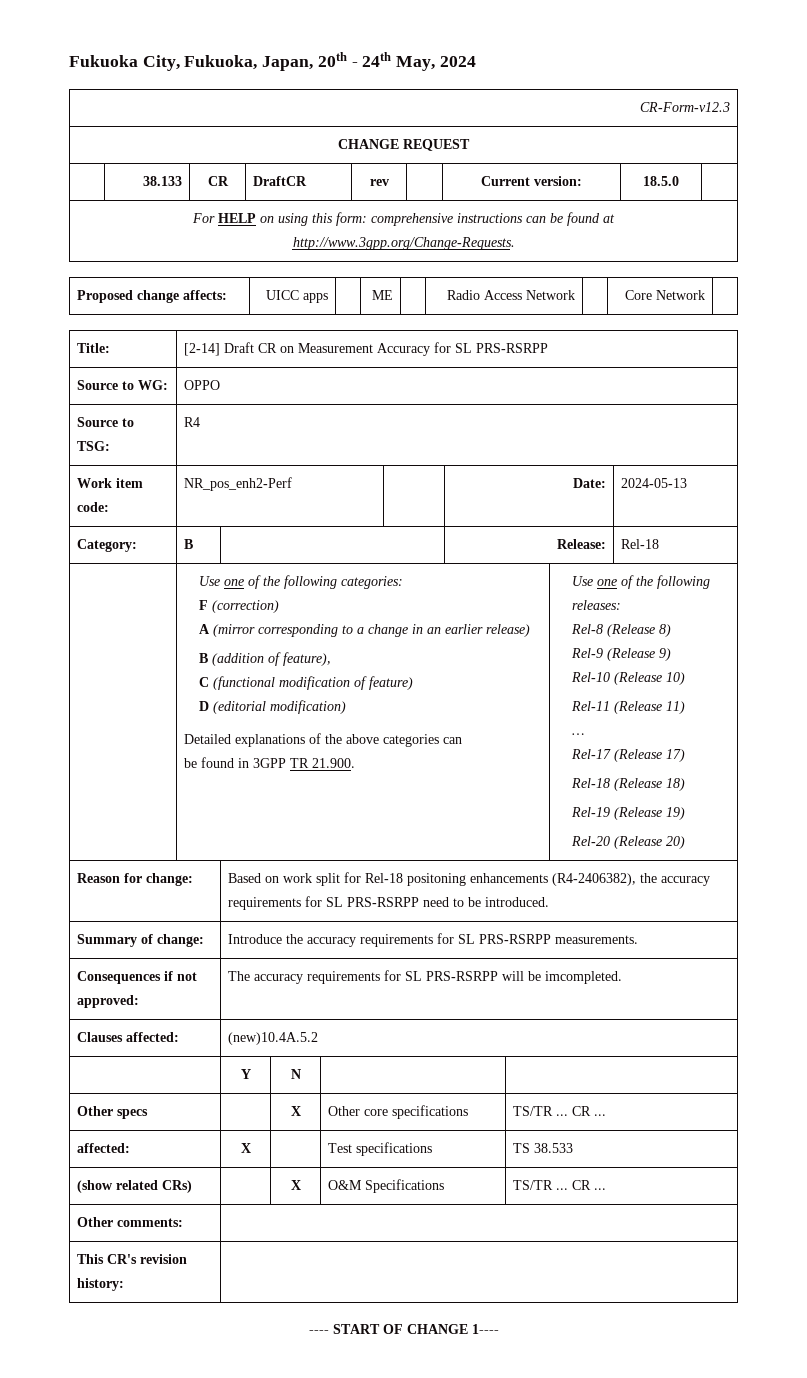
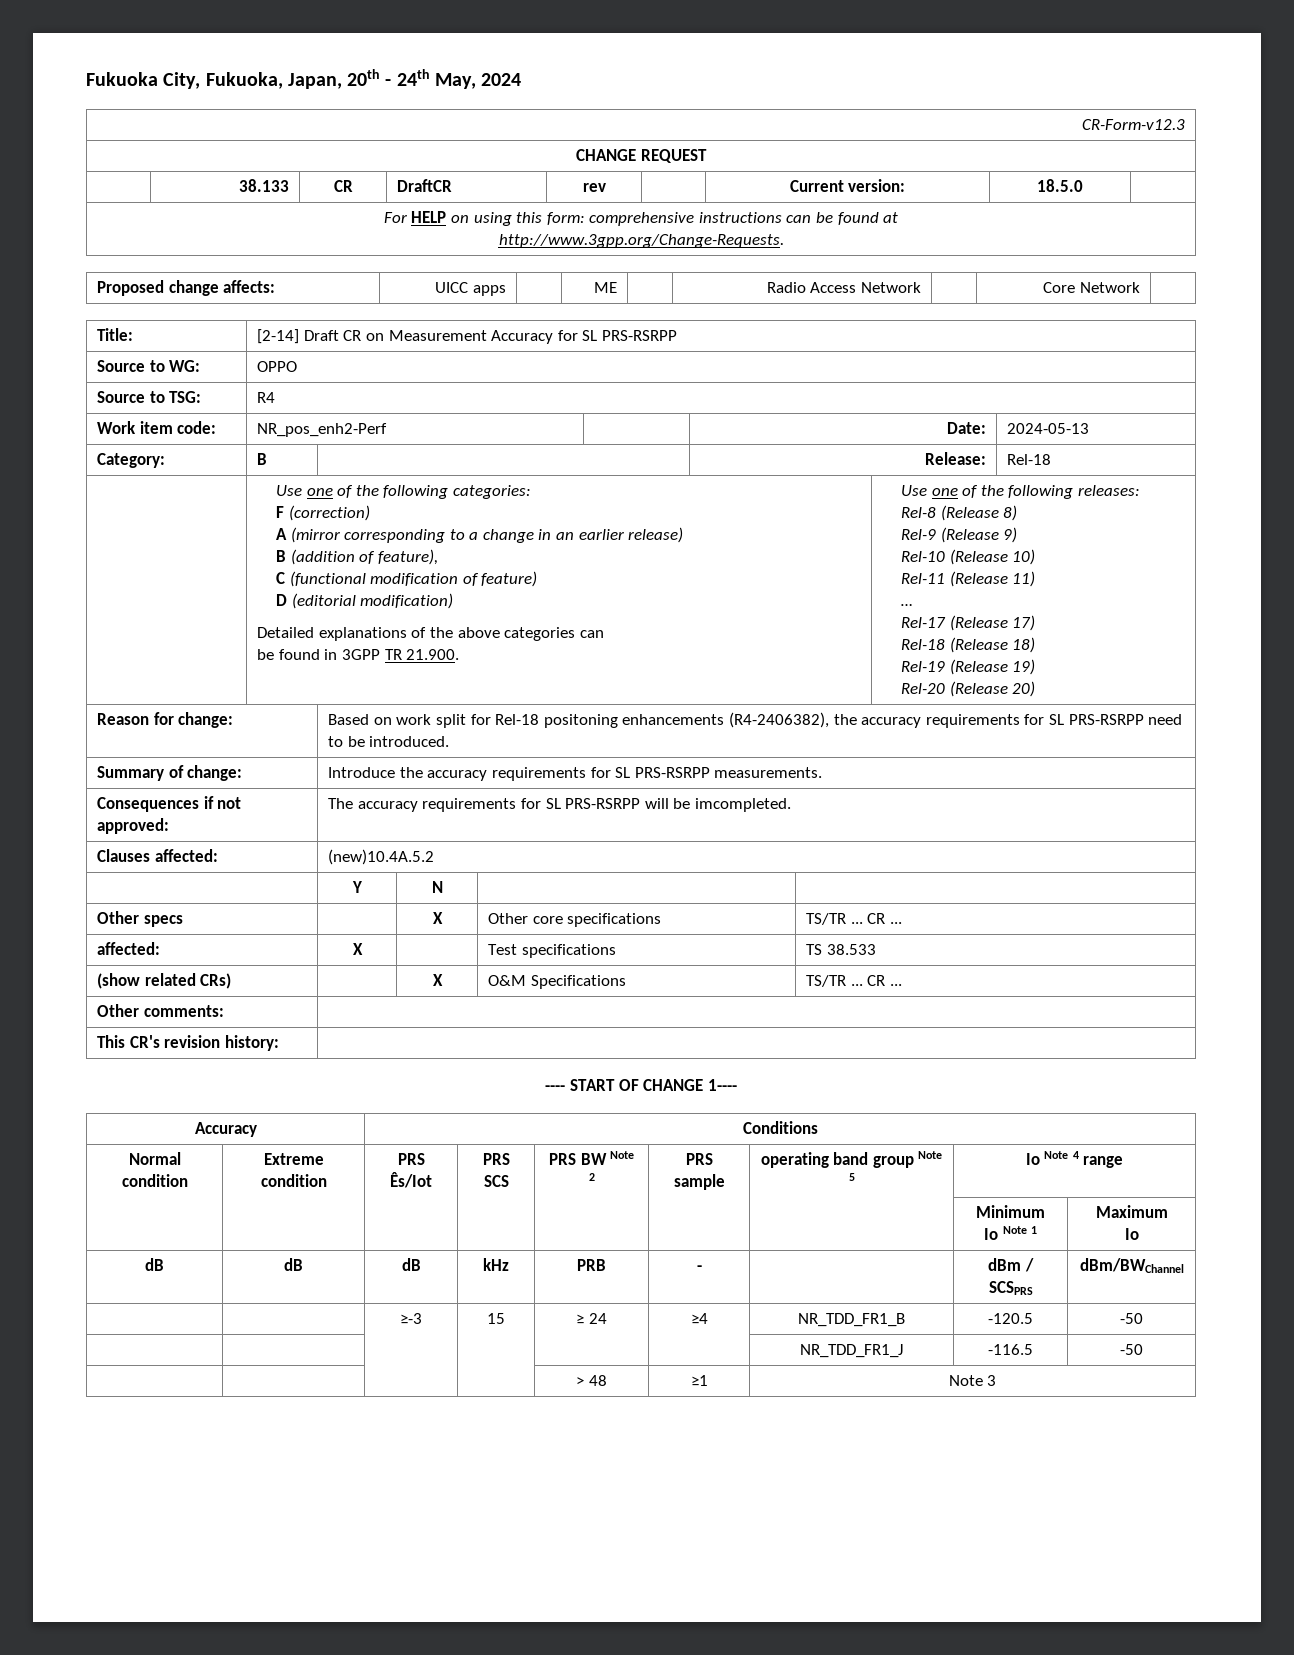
+ Accuracy | Conditions
+ Normal condition | Extreme condition | PRS Ês/Iot | PRS SCS | PRS BW Note 2 | PRS sample | operating band group Note 5 | Io Note 4 range
+ | | | | | | | Minimum
+ Io Note 1 | Maximum
+ Io
+ dB | dB | dB | kHz | PRB | - | | dBm / SCSPRS | dBm/BWChannel
+ | | ≥-3 | 15 | ≥ 24 | ≥4 | NR_TDD_FR1_B | -120.5 | -50
+ | | | | | | NR_TDD_FR1_J | -116.5 | -50
+ | | | | > 48 | ≥1 | Note 3

